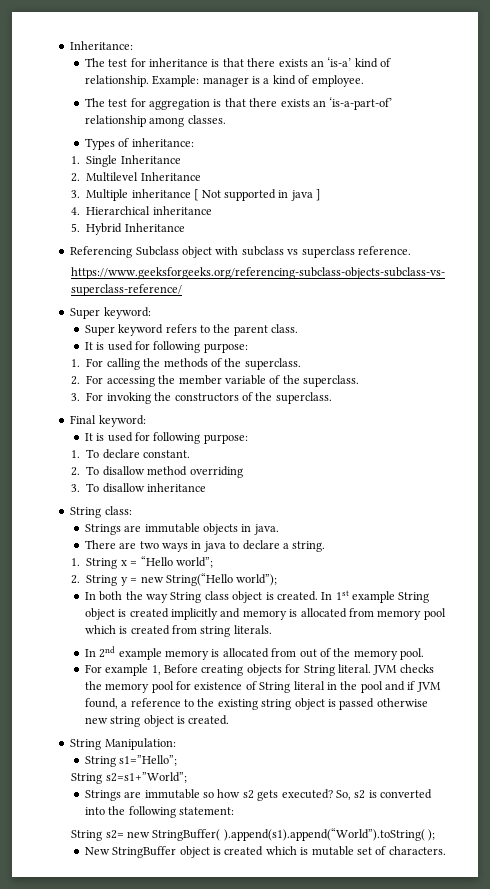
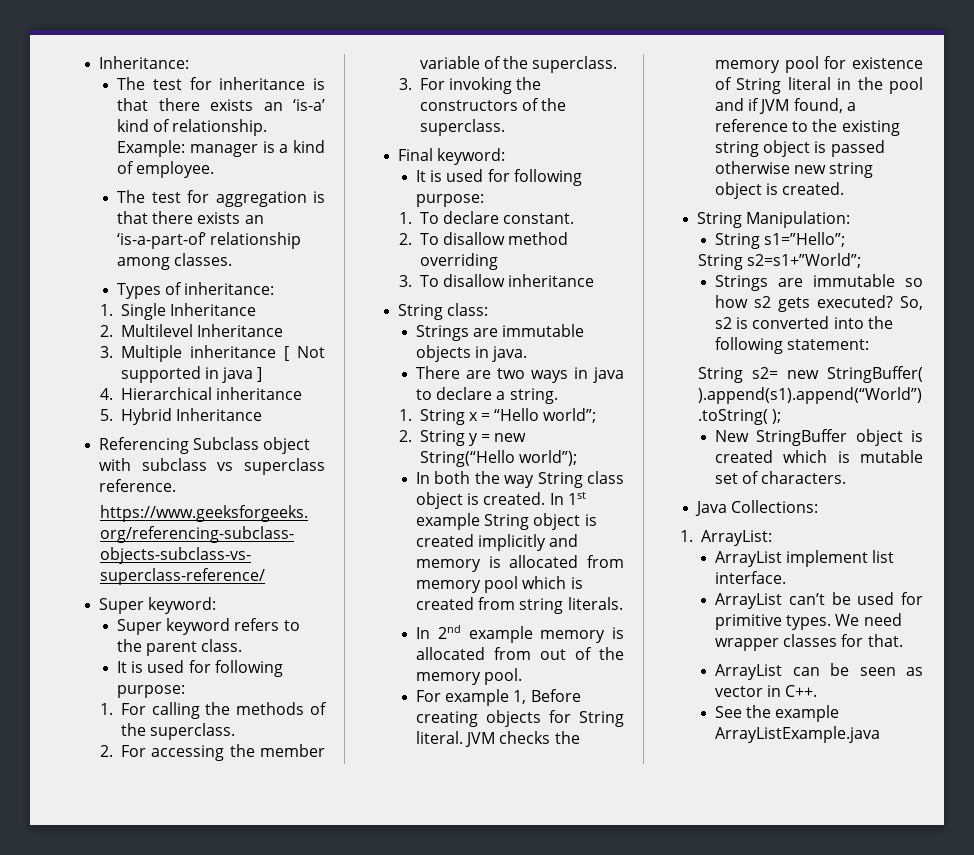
+ Java Collections:
+ 1. ArrayList:
+ ArrayList implement list interface.
+ ArrayList can’t be used for primitive types. We need wrapper classes for that.
+ ArrayList can be seen as vector in C++.
+ See the example ArrayListExample.java

